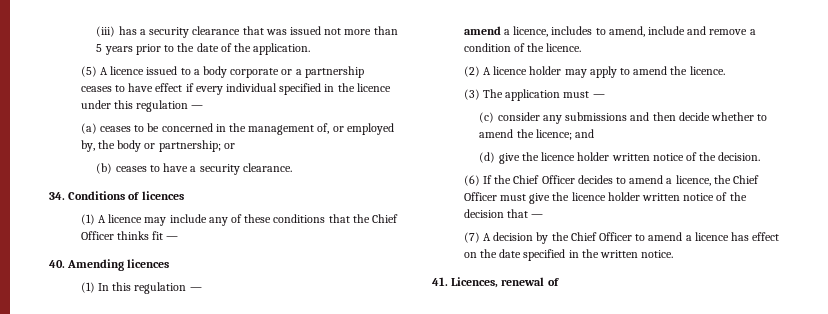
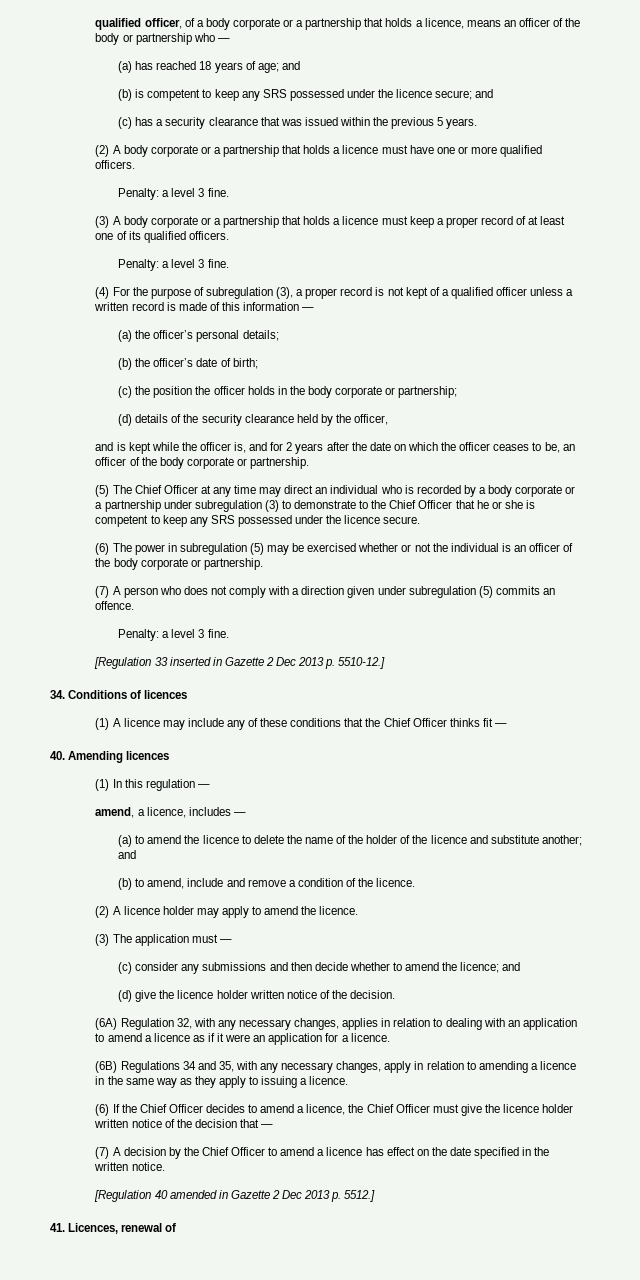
- (iii) has a security clearance that was issued not more than 5 years prior to the date of the application.
- (5) A licence issued to a body corporate or a partnership ceases to have effect if every individual specified in the licence under this regulation —
- (a) ceases to be concerned in the management of, or employed by, the body or partnership; or
- (b) ceases to have a security clearance.
+ qualified officer, of a body corporate or a partnership that holds a licence, means an officer of the body or partnership who —
+ (a) has reached 18 years of age; and
+ (b) is competent to keep any SRS possessed under the licence secure; and
+ (c) has a security clearance that was issued within the previous 5 years.
+ (2) A body corporate or a partnership that holds a licence must have one or more qualified officers.
+ Penalty: a level 3 fine.
+ (3) A body corporate or a partnership that holds a licence must keep a proper record of at least one of its qualified officers.
+ Penalty: a level 3 fine.
+ (4) For the purpose of subregulation (3), a proper record is not kept of a qualified officer unless a written record is made of this information —
+ (a) the officer’s personal details;
+ (b) the officer’s date of birth;
+ (c) the position the officer holds in the body corporate or partnership;
+ (d) details of the security clearance held by the officer,
+ and is kept while the officer is, and for 2 years after the date on which the officer ceases to be, an officer of the body corporate or partnership.
+ (5) The Chief Officer at any time may direct an individual who is recorded by a body corporate or a partnership under subregulation (3) to demonstrate to the Chief Officer that he or she is competent to keep any SRS possessed under the licence secure.
+ (6) The power in subregulation (5) may be exercised whether or not the individual is an officer of the body corporate or partnership.
+ (7) A person who does not comply with a direction given under subregulation (5) commits an offence.
+ Penalty: a level 3 fine.
+ [Regulation 33 inserted in Gazette 2 Dec 2013 p. 5510-12.]
- amend a licence, includes to amend, include and remove a condition of the licence.
+ amend, a licence, includes —
+ (a) to amend the licence to delete the name of the holder of the licence and substitute another; and
+ (b) to amend, include and remove a condition of the licence.
+ (6A) Regulation 32, with any necessary changes, applies in relation to dealing with an application to amend a licence as if it were an application for a licence.
+ (6B) Regulations 34 and 35, with any necessary changes, apply in relation to amending a licence in the same way as they apply to issuing a licence.
+ [Regulation 40 amended in Gazette 2 Dec 2013 p. 5512.]

